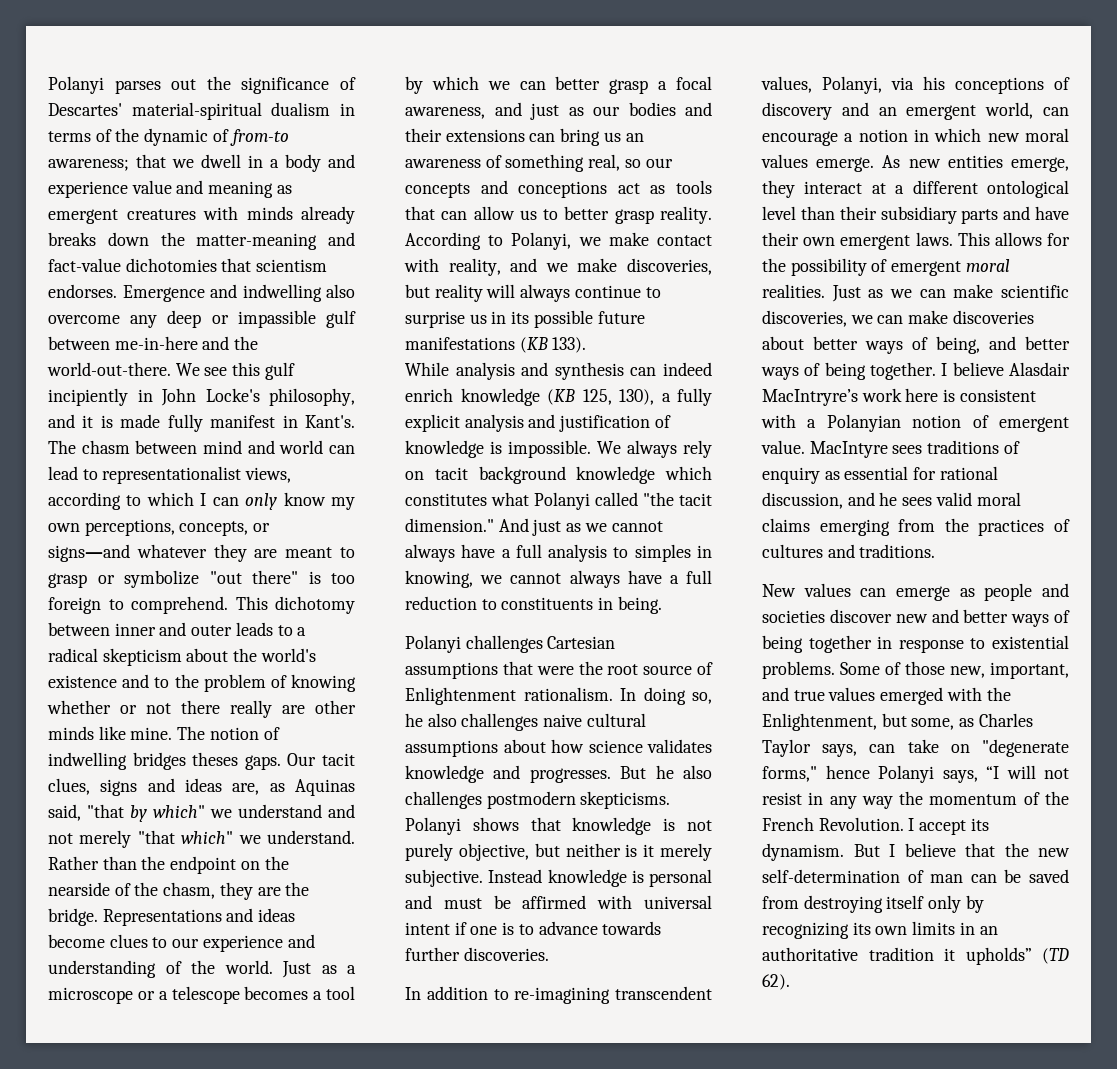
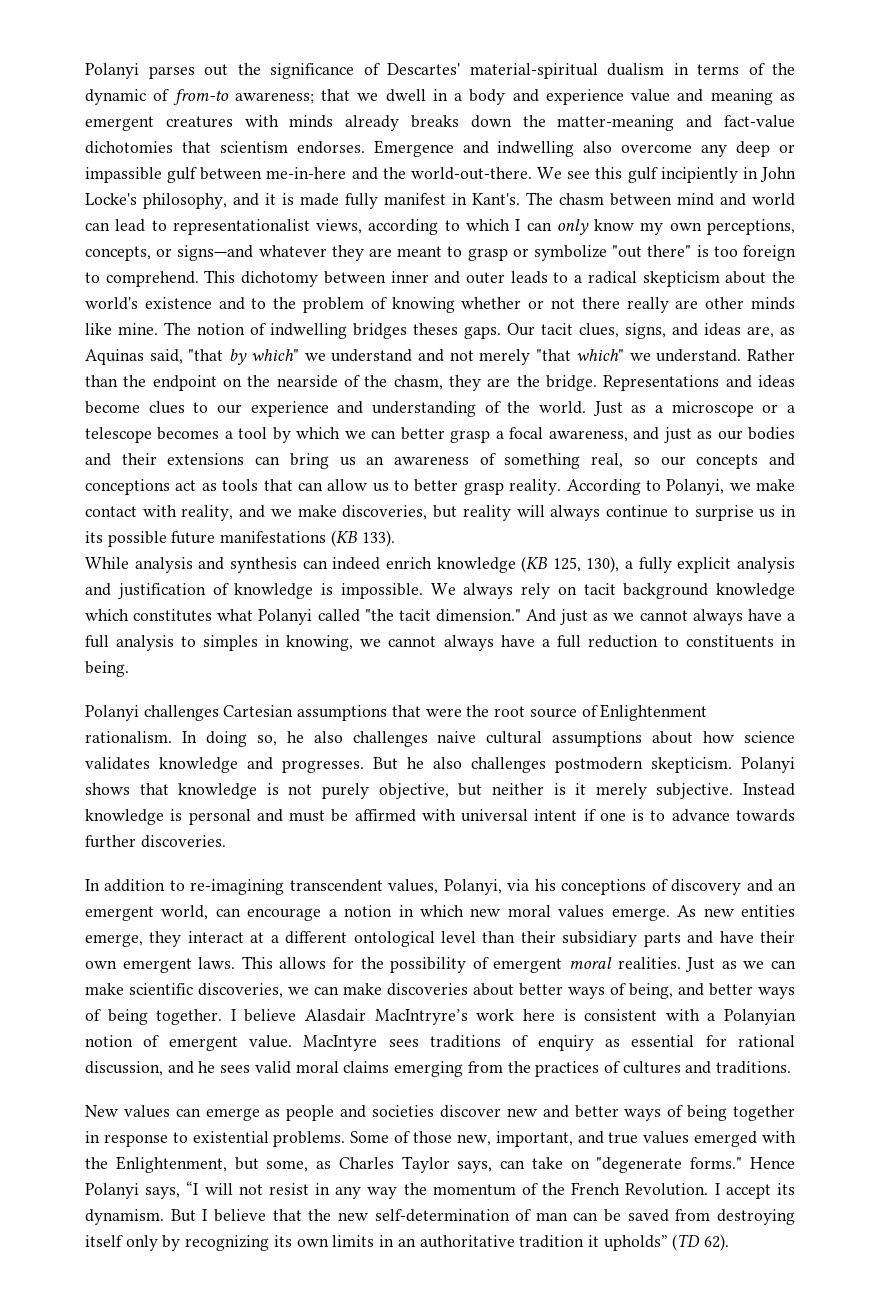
- Our tacit clues, signs and ideas are, as Aquinas said, "that by which" we understand and not merely "that which" we understand.
+ Our tacit clues, signs, and ideas are, as Aquinas said, "that by which" we understand and not merely "that which" we understand.
- But he also challenges postmodern skepticisms.
+ But he also challenges postmodern skepticism.
- Some of those new, important, and true values emerged with the Enlightenment, but some, as Charles Taylor says, can take on "degenerate forms," hence Polanyi says, “I will not resist in any way the momentum of the French Revolution.
+ Some of those new, important, and true values emerged with the Enlightenment, but some, as Charles Taylor says, can take on "degenerate forms." Hence Polanyi says, “I will not resist in any way the momentum of the French Revolution.

